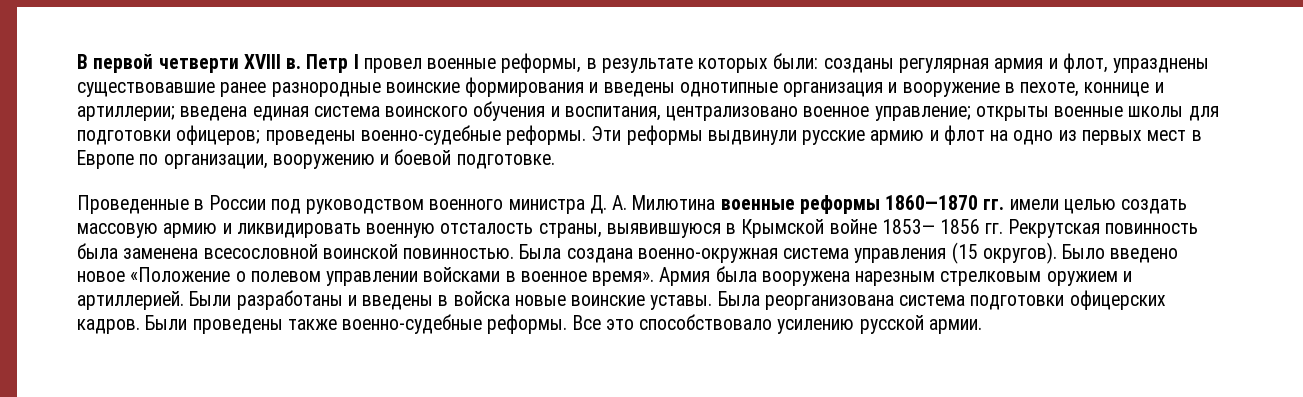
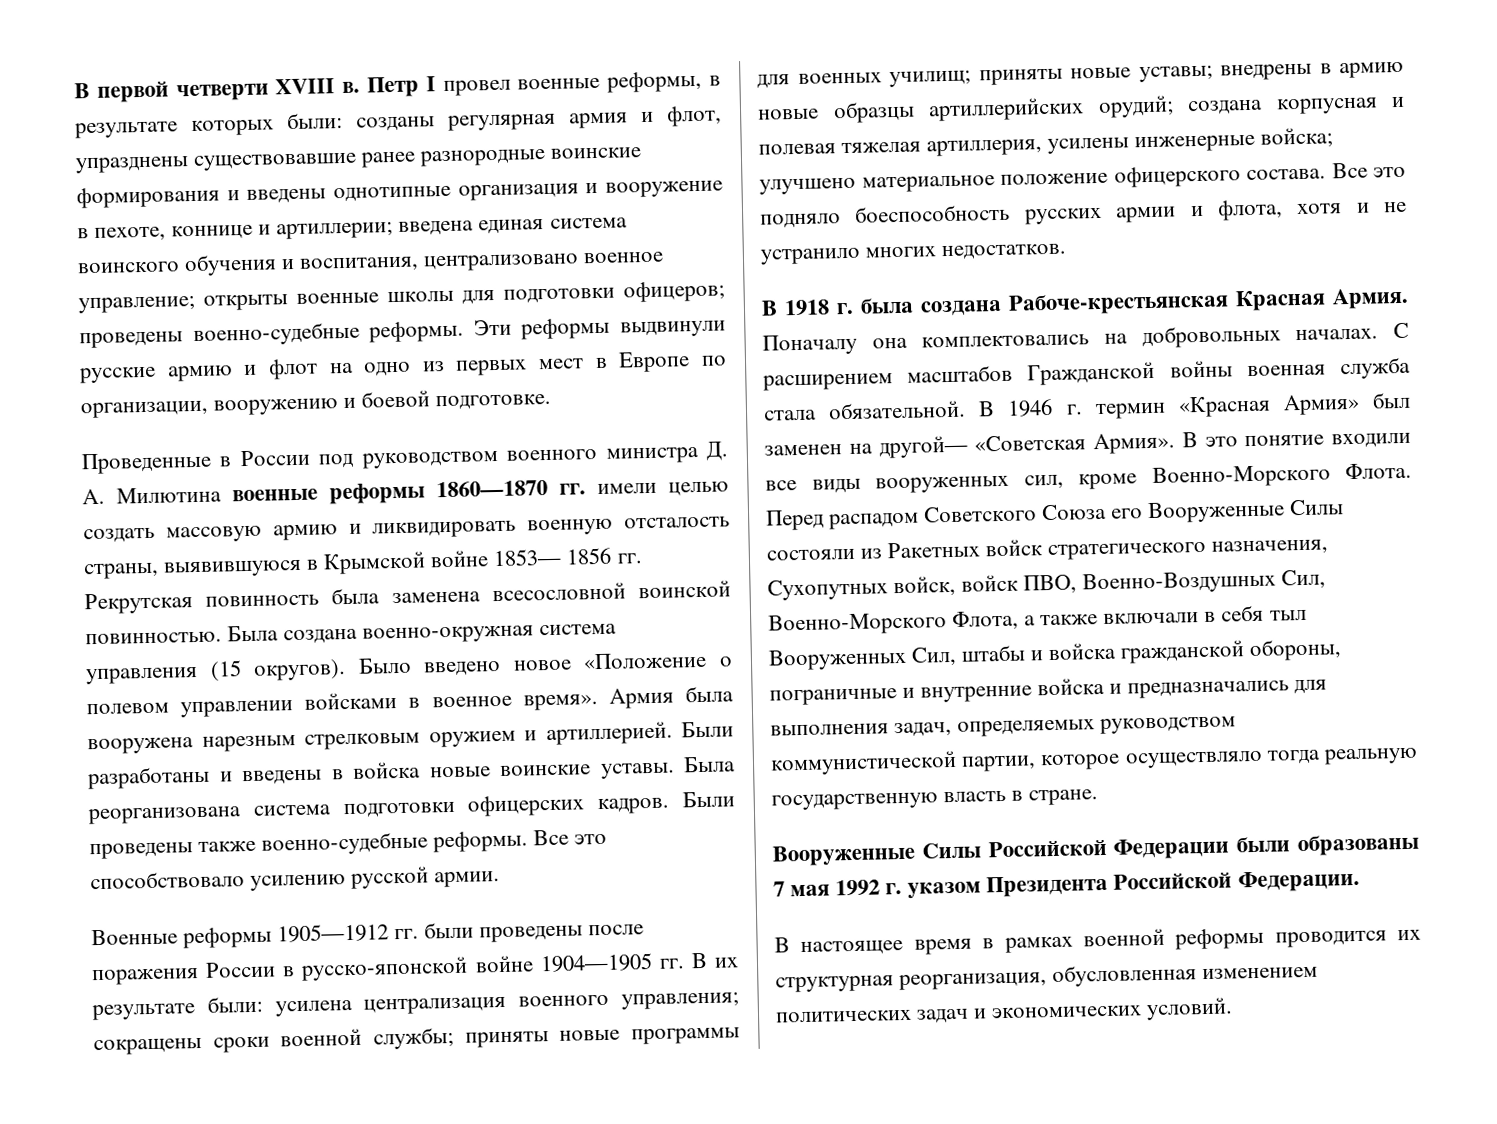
+ Военные реформы 1905—1912 гг. были проведены после поражения России в русско-японской войне 1904—1905 гг. В их результате были: усилена централизация военного управления; сокращены сроки военной службы; приняты новые программы для военных училищ; приняты новые уставы; внедрены в армию новые образцы артиллерийских орудий; создана корпусная и полевая тяжелая артиллерия, усилены инженерные войска; улучшено материальное положение офицерского состава. Все это подняло боеспособность русских армии и флота, хотя и не устранило многих недостатков.
+ В 1918 г. была создана Рабоче-крестьянская Красная Армия. Поначалу она комплектовались на добровольных началах. С расширением масштабов Гражданской войны военная служба стала обязательной. В 1946 г. термин «Красная Армия» был заменен на другой— «Советская Армия». В это понятие входили все виды вооруженных сил, кроме Военно-Морского Флота. Перед распадом Советского Союза его Вооруженные Силы состояли из Ракетных войск стратегического назначения, Сухопутных войск, войск ПВО, Военно-Воздушных Сил, Военно-Морского Флота, а также включали в себя тыл Вооруженных Сил, штабы и войска гражданской обороны, пограничные и внутренние войска и предназначались для выполнения задач, определяемых руководством коммунистической партии, которое осуществляло тогда реальную государственную власть в стране.
+ Вооруженные Силы Российской Федерации были образованы 7 мая 1992 г. указом Президента Российской Федерации.
+ В настоящее время в рамках военной реформы проводится их структурная реорганизация, обусловленная изменением политических задач и экономических условий.

